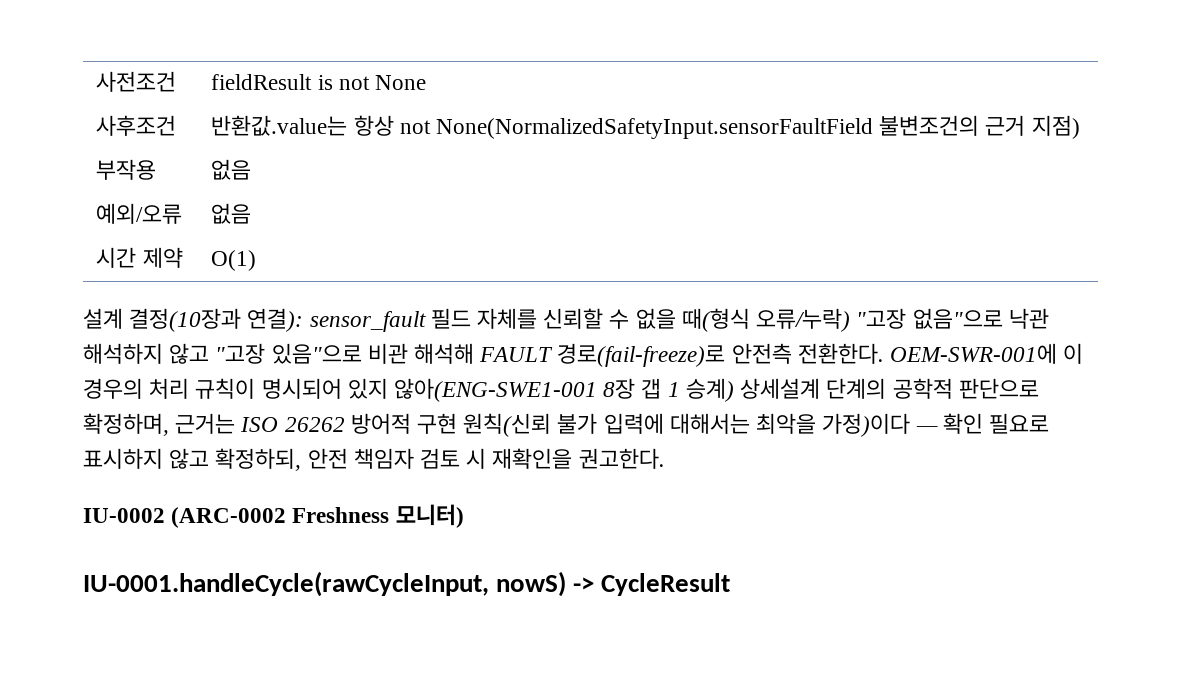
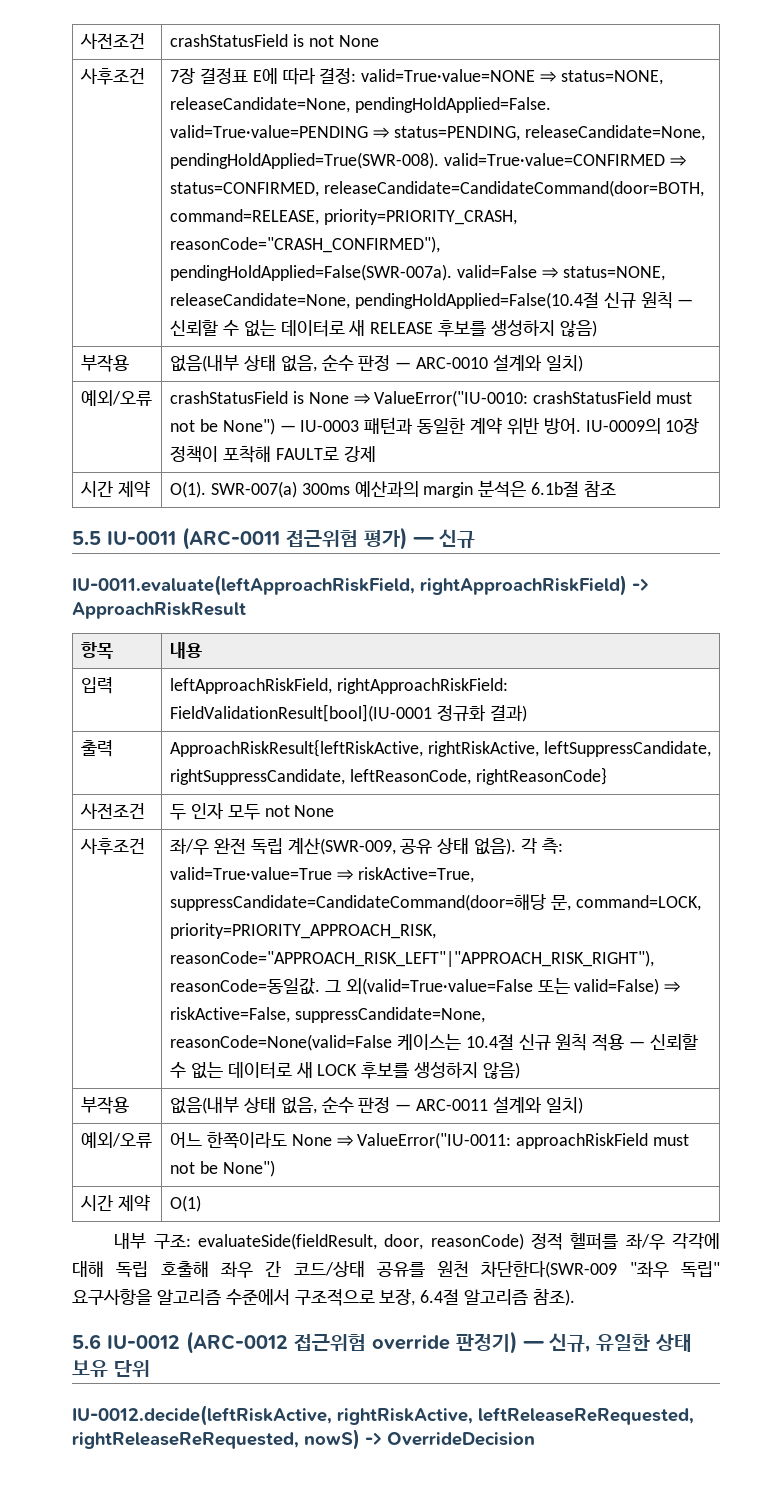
- 사전조건 | fieldResult is not None
+ 사전조건 | crashStatusField is not None
- 반환값.value는 항상 not None(NormalizedSafetyInput.sensorFaultField 불변조건의 근거 지점)
- 부작용 | 없음
- 예외/오류 | 없음
+ 7장 결정표 E에 따라 결정: valid=True·value=NONE ⇒ status=NONE, releaseCandidate=None, pendingHoldApplied=False. valid=True·value=PENDING ⇒ status=PENDING, releaseCandidate=None, pendingHoldApplied=True(SWR-008). valid=True·value=CONFIRMED ⇒ status=CONFIRMED, releaseCandidate=CandidateCommand(door=BOTH, command=RELEASE, priority=PRIORITY_CRASH, reasonCode="CRASH_CONFIRMED"), pendingHoldApplied=False(SWR-007a). valid=False ⇒ status=NONE, releaseCandidate=None, pendingHoldApplied=False(10.4절 신규 원칙 — 신뢰할 수 없는 데이터로 새 RELEASE 후보를 생성하지 않음)
+ 부작용 | 없음(내부 상태 없음, 순수 판정 — ARC-0010 설계와 일치)
+ 예외/오류 | crashStatusField is None ⇒ ValueError("IU-0010: crashStatusField must not be None") — IU-0003 패턴과 동일한 계약 위반 방어. IU-0009의 10장 정책이 포착해 FAULT로 강제
+ 시간 제약 | O(1). SWR-007(a) 300ms 예산과의 margin 분석은 6.1b절 참조
+ 5.5 IU-0011 (ARC-0011 접근위험 평가) — 신규
+ IU-0011.evaluate(leftApproachRiskField, rightApproachRiskField) -> ApproachRiskResult
+ 항목 | 내용
+ 입력 | leftApproachRiskField, rightApproachRiskField: FieldValidationResult[bool](IU-0001 정규화 결과)
+ 출력 | ApproachRiskResult{leftRiskActive, rightRiskActive, leftSuppressCandidate, rightSuppressCandidate, leftReasonCode, rightReasonCode}
+ 사전조건 | 두 인자 모두 not None
+ 사후조건 | 좌/우 완전 독립 계산(SWR-009, 공유 상태 없음). 각 측: valid=True·value=True ⇒ riskActive=True, suppressCandidate=CandidateCommand(door=해당 문, command=LOCK, priority=PRIORITY_APPROACH_RISK, reasonCode="APPROACH_RISK_LEFT"|"APPROACH_RISK_RIGHT"), reasonCode=동일값. 그 외(valid=True·value=False 또는 valid=False) ⇒ riskActive=False, suppressCandidate=None, reasonCode=None(valid=False 케이스는 10.4절 신규 원칙 적용 — 신뢰할 수 없는 데이터로 새 LOCK 후보를 생성하지 않음)
+ 부작용 | 없음(내부 상태 없음, 순수 판정 — ARC-0011 설계와 일치)
+ 예외/오류 | 어느 한쪽이라도 None ⇒ ValueError("IU-0011: approachRiskField must not be None")
  시간 제약 | O(1)
- 설계 결정(10장과 연결): sensor_fault 필드 자체를 신뢰할 수 없을 때(형식 오류/누락) "고장 없음"으로 낙관 해석하지 않고 "고장 있음"으로 비관 해석해 FAULT 경로(fail-freeze)로 안전측 전환한다. OEM-SWR-001에 이 경우의 처리 규칙이 명시되어 있지 않아(ENG-SWE1-001 8장 갭 1 승계) 상세설계 단계의 공학적 판단으로 확정하며, 근거는 ISO 26262 방어적 구현 원칙(신뢰 불가 입력에 대해서는 최악을 가정)이다 — 확인 필요로 표시하지 않고 확정하되, 안전 책임자 검토 시 재확인을 권고한다.
- IU-0002 (ARC-0002 Freshness 모니터)
- IU-0001.handleCycle(rawCycleInput, nowS) -> CycleResult
+ 내부 구조: evaluateSide(fieldResult, door, reasonCode) 정적 헬퍼를 좌/우 각각에 대해 독립 호출해 좌우 간 코드/상태 공유를 원천 차단한다(SWR-009 "좌우 독립" 요구사항을 알고리즘 수준에서 구조적으로 보장, 6.4절 알고리즘 참조).
+ 5.6 IU-0012 (ARC-0012 접근위험 override 판정기) — 신규, 유일한 상태 보유 단위
+ IU-0012.decide(leftRiskActive, rightRiskActive, leftReleaseReRequested, rightReleaseReRequested, nowS) -> OverrideDecision

